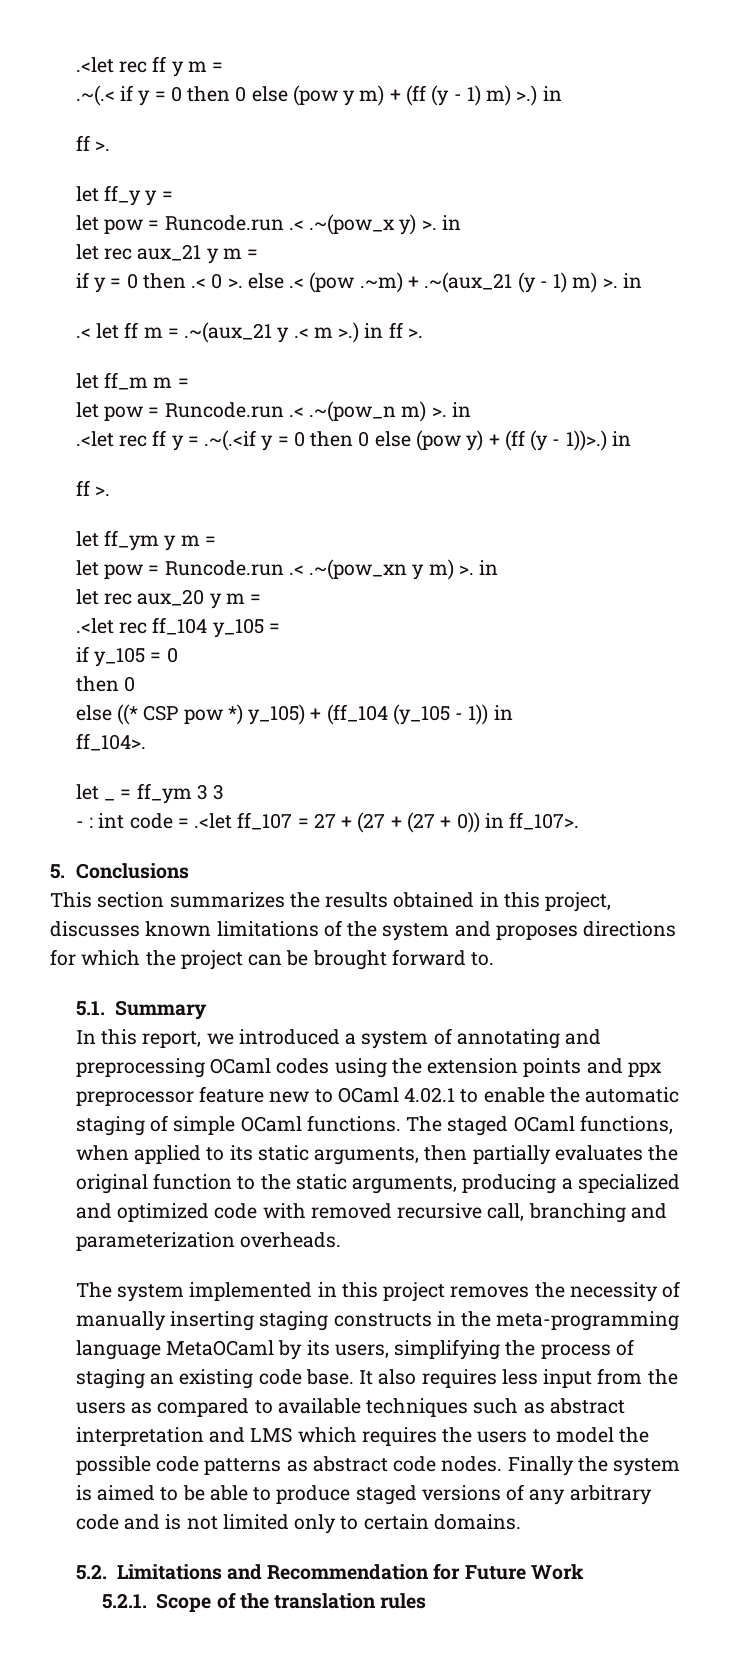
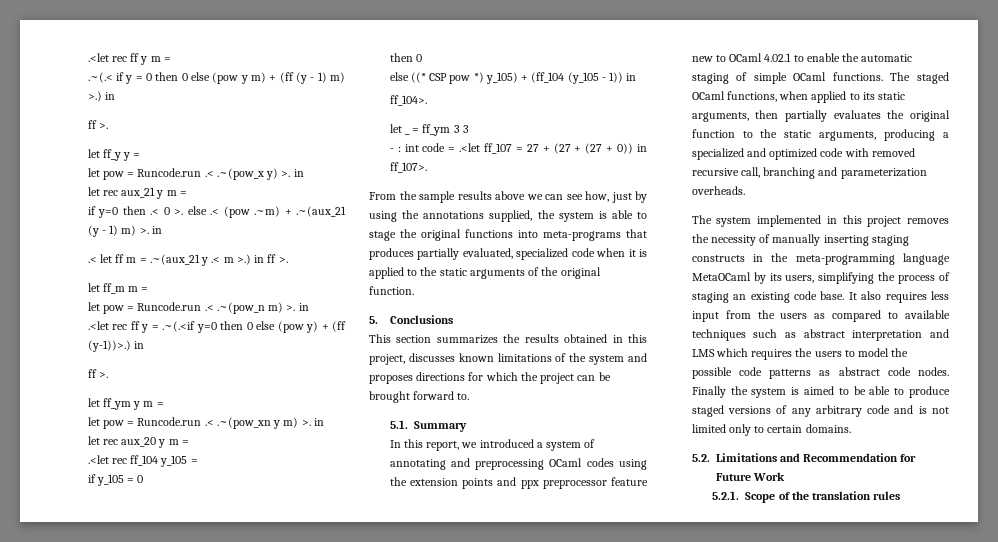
- if y = 0 then .< 0 >. else .< (pow .~m) + .~(aux_21 (y - 1) m) >. in
+ if y=0 then .< 0 >. else .< (pow .~m) + .~(aux_21 (y - 1) m) >. in
- .<let rec ff y = .~(.<if y = 0 then 0 else (pow y) + (ff (y - 1))>.) in
+ .<let rec ff y = .~(.<if y=0 then 0 else (pow y) + (ff (y-1))>.) in
+ From the sample results above we can see how, just by using the annotations supplied, the system is able to stage the original functions into meta-programs that produces partially evaluated, specialized code when it is applied to the static arguments of the original function.

